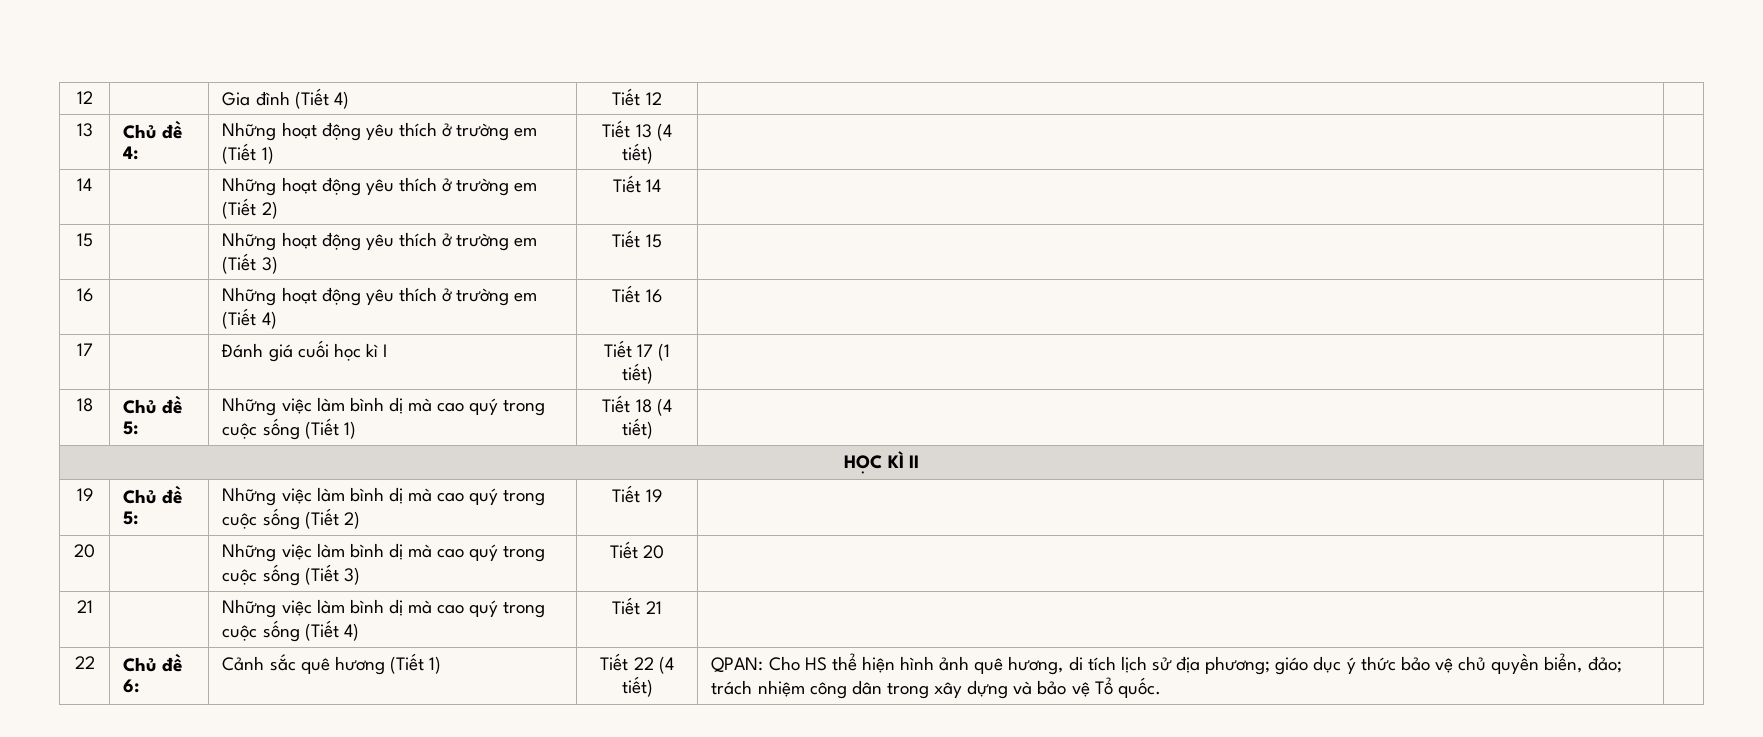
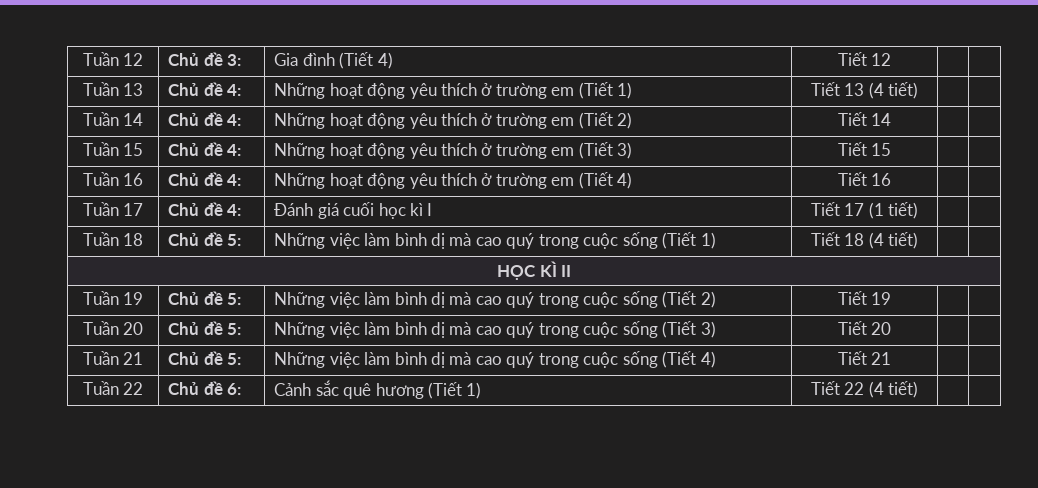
- 12 | | Gia đình (Tiết 4) | Tiết 12 | |
+ Tuần 12 | Chủ đề 3: | Gia đình (Tiết 4) | Tiết 12 | |
- 13 | Chủ đề 4: | Những hoạt động yêu thích ở trường em (Tiết 1) | Tiết 13 (4 tiết) | |
+ Tuần 13 | Chủ đề 4: | Những hoạt động yêu thích ở trường em (Tiết 1) | Tiết 13 (4 tiết) | |
- 14 | | Những hoạt động yêu thích ở trường em (Tiết 2) | Tiết 14 | |
+ Tuần 14 | Chủ đề 4: | Những hoạt động yêu thích ở trường em (Tiết 2) | Tiết 14 | |
- 15 | | Những hoạt động yêu thích ở trường em (Tiết 3) | Tiết 15 | |
+ Tuần 15 | Chủ đề 4: | Những hoạt động yêu thích ở trường em (Tiết 3) | Tiết 15 | |
- 16 | | Những hoạt động yêu thích ở trường em (Tiết 4) | Tiết 16 | |
+ Tuần 16 | Chủ đề 4: | Những hoạt động yêu thích ở trường em (Tiết 4) | Tiết 16 | |
- 17 | | Đánh giá cuối học kì I | Tiết 17 (1 tiết) | |
+ Tuần 17 | Chủ đề 4: | Đánh giá cuối học kì I | Tiết 17 (1 tiết) | |
- 18 | Chủ đề 5: | Những việc làm bình dị mà cao quý trong cuộc sống (Tiết 1) | Tiết 18 (4 tiết) | |
+ Tuần 18 | Chủ đề 5: | Những việc làm bình dị mà cao quý trong cuộc sống (Tiết 1) | Tiết 18 (4 tiết) | |
- 19 | Chủ đề 5: | Những việc làm bình dị mà cao quý trong cuộc sống (Tiết 2) | Tiết 19 | |
+ Tuần 19 | Chủ đề 5: | Những việc làm bình dị mà cao quý trong cuộc sống (Tiết 2) | Tiết 19 | |
- 20 | | Những việc làm bình dị mà cao quý trong cuộc sống (Tiết 3) | Tiết 20 | |
+ Tuần 20 | Chủ đề 5: | Những việc làm bình dị mà cao quý trong cuộc sống (Tiết 3) | Tiết 20 | |
- 21 | | Những việc làm bình dị mà cao quý trong cuộc sống (Tiết 4) | Tiết 21 | |
- 22
+ Tuần 21 | Chủ đề 5: | Những việc làm bình dị mà cao quý trong cuộc sống (Tiết 4) | Tiết 21 | |
+ Tuần 22
- QPAN: Cho HS thể hiện hình ảnh quê hương, di tích lịch sử địa phương; giáo dục ý thức bảo vệ chủ quyền biển, đảo; trách nhiệm công dân trong xây dựng và bảo vệ Tổ quốc.

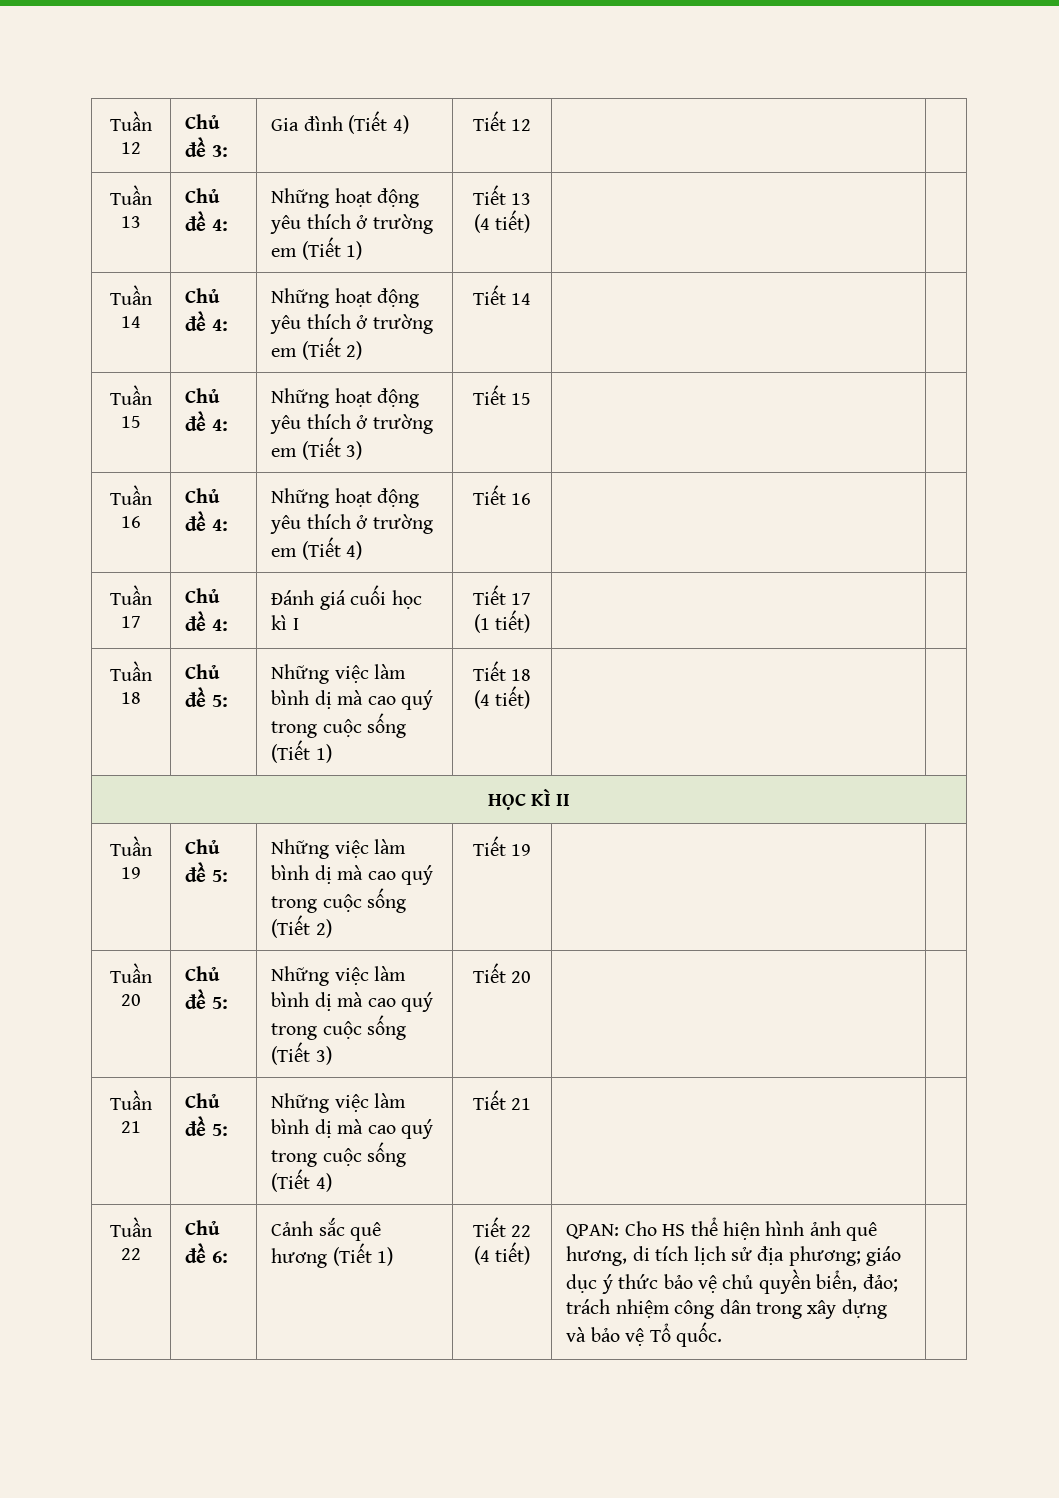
+ QPAN: Cho HS thể hiện hình ảnh quê hương, di tích lịch sử địa phương; giáo dục ý thức bảo vệ chủ quyền biển, đảo; trách nhiệm công dân trong xây dựng và bảo vệ Tổ quốc.

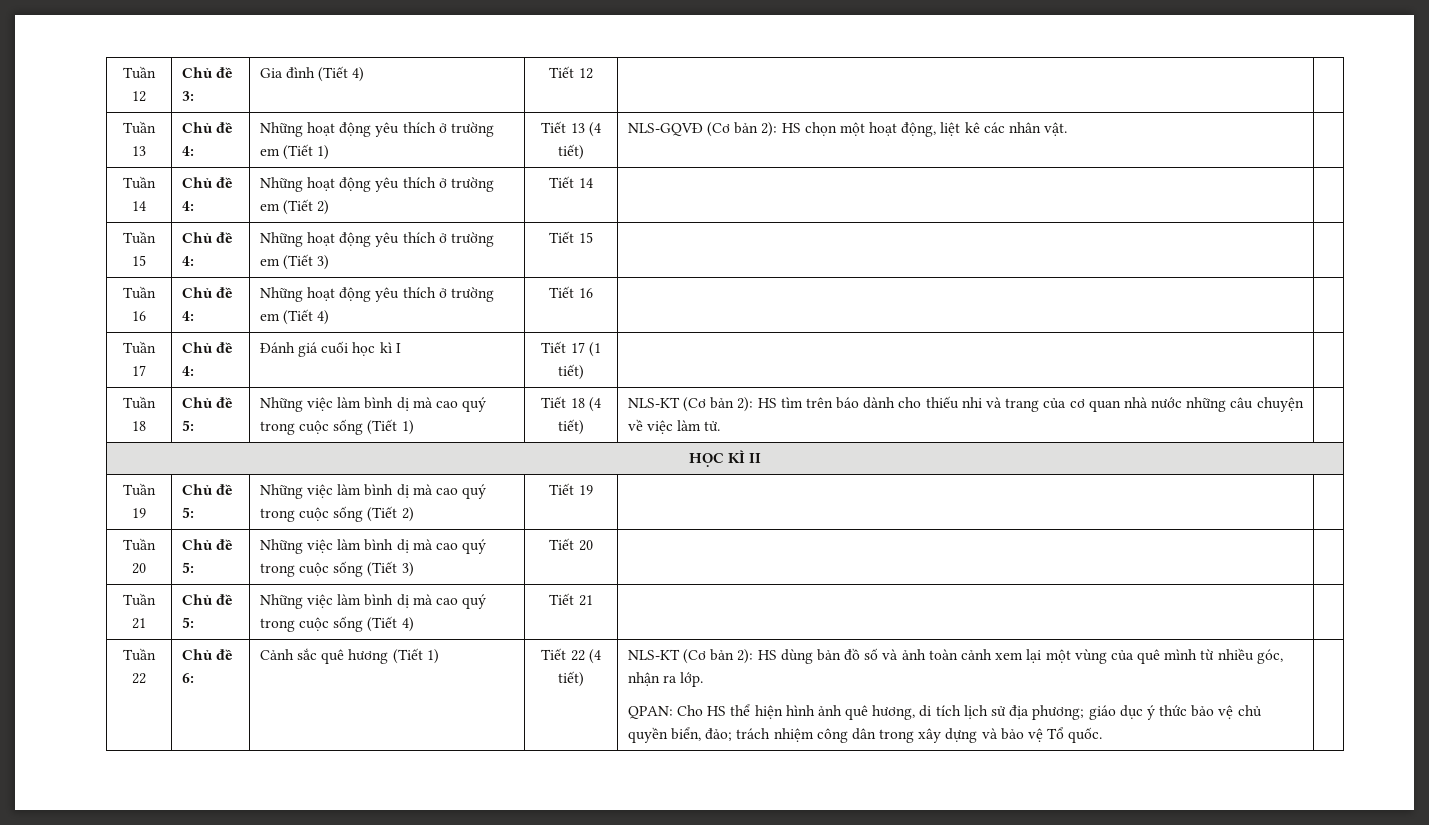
- Tuần 13 | Chủ đề 4: | Những hoạt động yêu thích ở trường em (Tiết 1) | Tiết 13 (4 tiết) | |
+ Tuần 13 | Chủ đề 4: | Những hoạt động yêu thích ở trường em (Tiết 1) | Tiết 13 (4 tiết) | NLS-GQVĐ (Cơ bản 2): HS chọn một hoạt động, liệt kê các nhân vật. |
+ NLS-KT (Cơ bản 2): HS tìm trên báo dành cho thiếu nhi và trang của cơ quan nhà nước những câu chuyện về việc làm tử.
+ NLS-KT (Cơ bản 2): HS dùng bản đồ số và ảnh toàn cảnh xem lại một vùng của quê mình từ nhiều góc, nhận ra lớp.

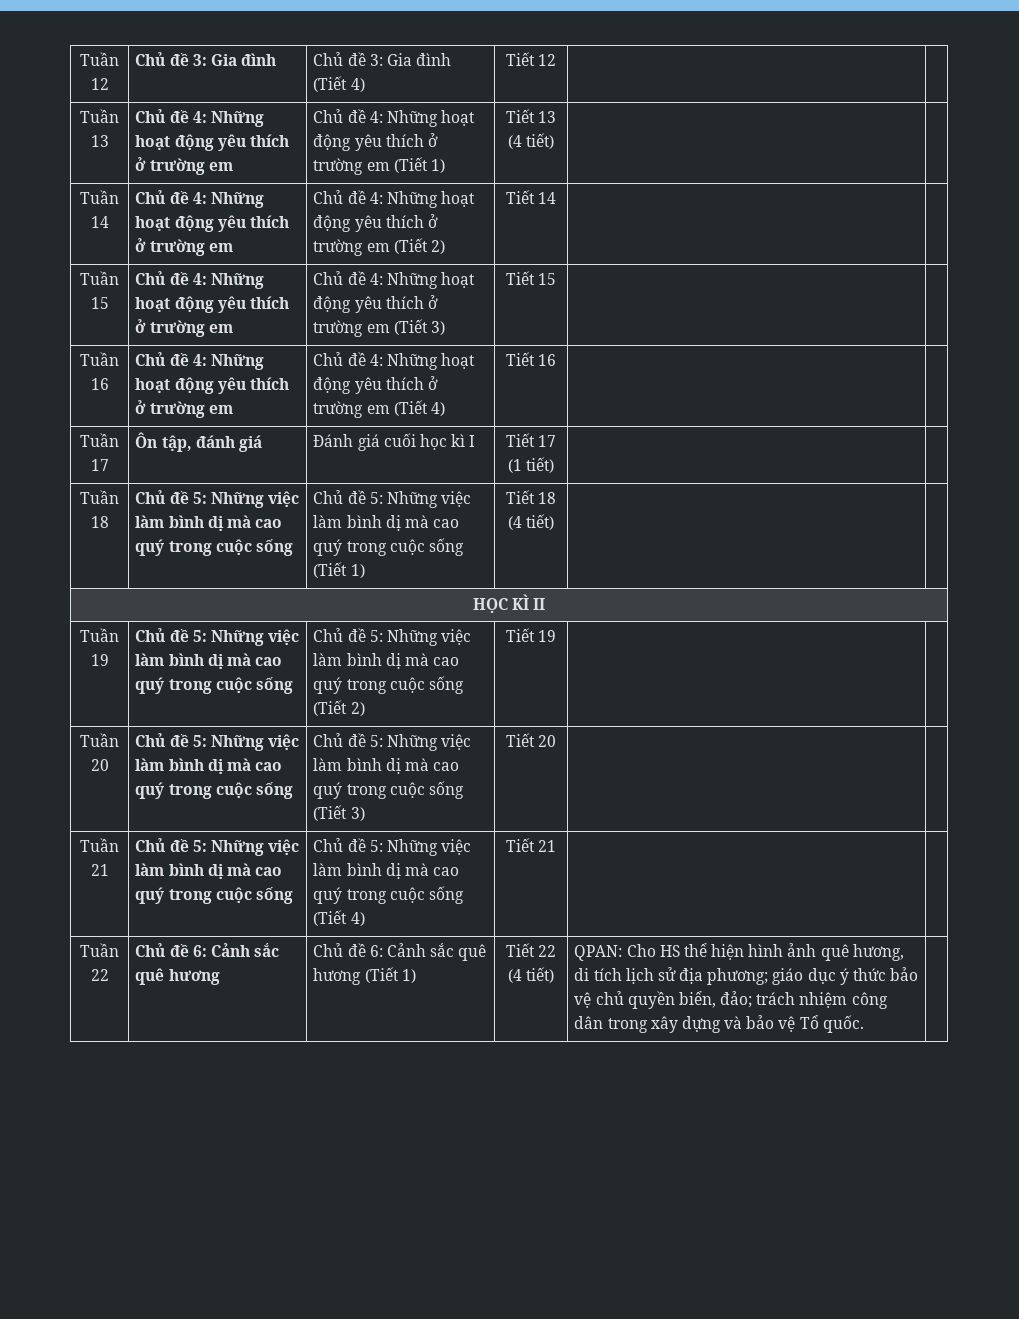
- Tuần 12 | Chủ đề 3: | Gia đình (Tiết 4) | Tiết 12 | |
+ Tuần 12 | Chủ đề 3: Gia đình | Chủ đề 3: Gia đình (Tiết 4) | Tiết 12 | |
- Tuần 13 | Chủ đề 4: | Những hoạt động yêu thích ở trường em (Tiết 1) | Tiết 13 (4 tiết) | NLS-GQVĐ (Cơ bản 2): HS chọn một hoạt động, liệt kê các nhân vật. |
+ Tuần 13 | Chủ đề 4: Những hoạt động yêu thích ở trường em | Chủ đề 4: Những hoạt động yêu thích ở trường em (Tiết 1) | Tiết 13 (4 tiết) | |
- Tuần 14 | Chủ đề 4: | Những hoạt động yêu thích ở trường em (Tiết 2) | Tiết 14 | |
+ Tuần 14 | Chủ đề 4: Những hoạt động yêu thích ở trường em | Chủ đề 4: Những hoạt động yêu thích ở trường em (Tiết 2) | Tiết 14 | |
- Tuần 15 | Chủ đề 4: | Những hoạt động yêu thích ở trường em (Tiết 3) | Tiết 15 | |
+ Tuần 15 | Chủ đề 4: Những hoạt động yêu thích ở trường em | Chủ đề 4: Những hoạt động yêu thích ở trường em (Tiết 3) | Tiết 15 | |
- Tuần 16 | Chủ đề 4: | Những hoạt động yêu thích ở trường em (Tiết 4) | Tiết 16 | |
+ Tuần 16 | Chủ đề 4: Những hoạt động yêu thích ở trường em | Chủ đề 4: Những hoạt động yêu thích ở trường em (Tiết 4) | Tiết 16 | |
- Tuần 17 | Chủ đề 4: | Đánh giá cuối học kì I | Tiết 17 (1 tiết) | |
+ Tuần 17 | Ôn tập, đánh giá | Đánh giá cuối học kì I | Tiết 17 (1 tiết) | |
- Chủ đề 5: | Những việc làm bình dị mà cao quý trong cuộc sống (Tiết 1)
+ Chủ đề 5: Những việc làm bình dị mà cao quý trong cuộc sống | Chủ đề 5: Những việc làm bình dị mà cao quý trong cuộc sống (Tiết 1)
- NLS-KT (Cơ bản 2): HS tìm trên báo dành cho thiếu nhi và trang của cơ quan nhà nước những câu chuyện về việc làm tử.
- Tuần 19 | Chủ đề 5: | Những việc làm bình dị mà cao quý trong cuộc sống (Tiết 2) | Tiết 19 | |
+ Tuần 19 | Chủ đề 5: Những việc làm bình dị mà cao quý trong cuộc sống | Chủ đề 5: Những việc làm bình dị mà cao quý trong cuộc sống (Tiết 2) | Tiết 19 | |
- Tuần 20 | Chủ đề 5: | Những việc làm bình dị mà cao quý trong cuộc sống (Tiết 3) | Tiết 20 | |
+ Tuần 20 | Chủ đề 5: Những việc làm bình dị mà cao quý trong cuộc sống | Chủ đề 5: Những việc làm bình dị mà cao quý trong cuộc sống (Tiết 3) | Tiết 20 | |
- Tuần 21 | Chủ đề 5: | Những việc làm bình dị mà cao quý trong cuộc sống (Tiết 4) | Tiết 21 | |
+ Tuần 21 | Chủ đề 5: Những việc làm bình dị mà cao quý trong cuộc sống | Chủ đề 5: Những việc làm bình dị mà cao quý trong cuộc sống (Tiết 4) | Tiết 21 | |
- Chủ đề 6: | Cảnh sắc quê hương (Tiết 1)
+ Chủ đề 6: Cảnh sắc quê hương | Chủ đề 6: Cảnh sắc quê hương (Tiết 1)
- NLS-KT (Cơ bản 2): HS dùng bản đồ số và ảnh toàn cảnh xem lại một vùng của quê mình từ nhiều góc, nhận ra lớp.

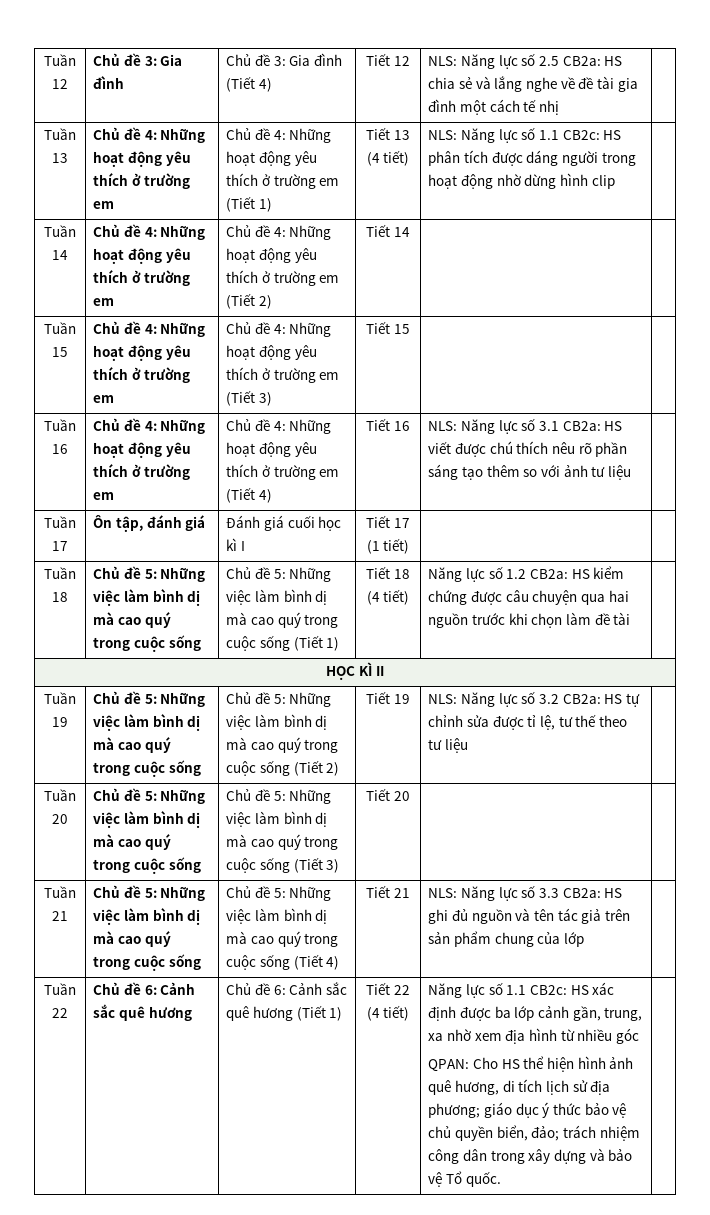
- Tuần 12 | Chủ đề 3: Gia đình | Chủ đề 3: Gia đình (Tiết 4) | Tiết 12 | |
+ Tuần 12 | Chủ đề 3: Gia đình | Chủ đề 3: Gia đình (Tiết 4) | Tiết 12 | NLS: Năng lực số 2.5 CB2a: HS chia sẻ và lắng nghe về đề tài gia đình một cách tế nhị |
+ NLS: Năng lực số 1.1 CB2c: HS phân tích được dáng người trong hoạt động nhờ dừng hình clip
+ NLS: Năng lực số 3.1 CB2a: HS viết được chú thích nêu rõ phần sáng tạo thêm so với ảnh tư liệu
+ Năng lực số 1.2 CB2a: HS kiểm chứng được câu chuyện qua hai nguồn trước khi chọn làm đề tài
+ NLS: Năng lực số 3.2 CB2a: HS tự chỉnh sửa được tỉ lệ, tư thế theo tư liệu
+ NLS: Năng lực số 3.3 CB2a: HS ghi đủ nguồn và tên tác giả trên sản phẩm chung của lớp
+ Năng lực số 1.1 CB2c: HS xác định được ba lớp cảnh gần, trung, xa nhờ xem địa hình từ nhiều góc

